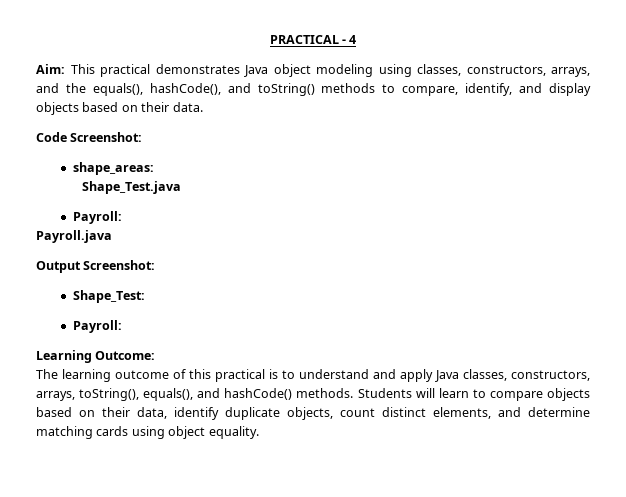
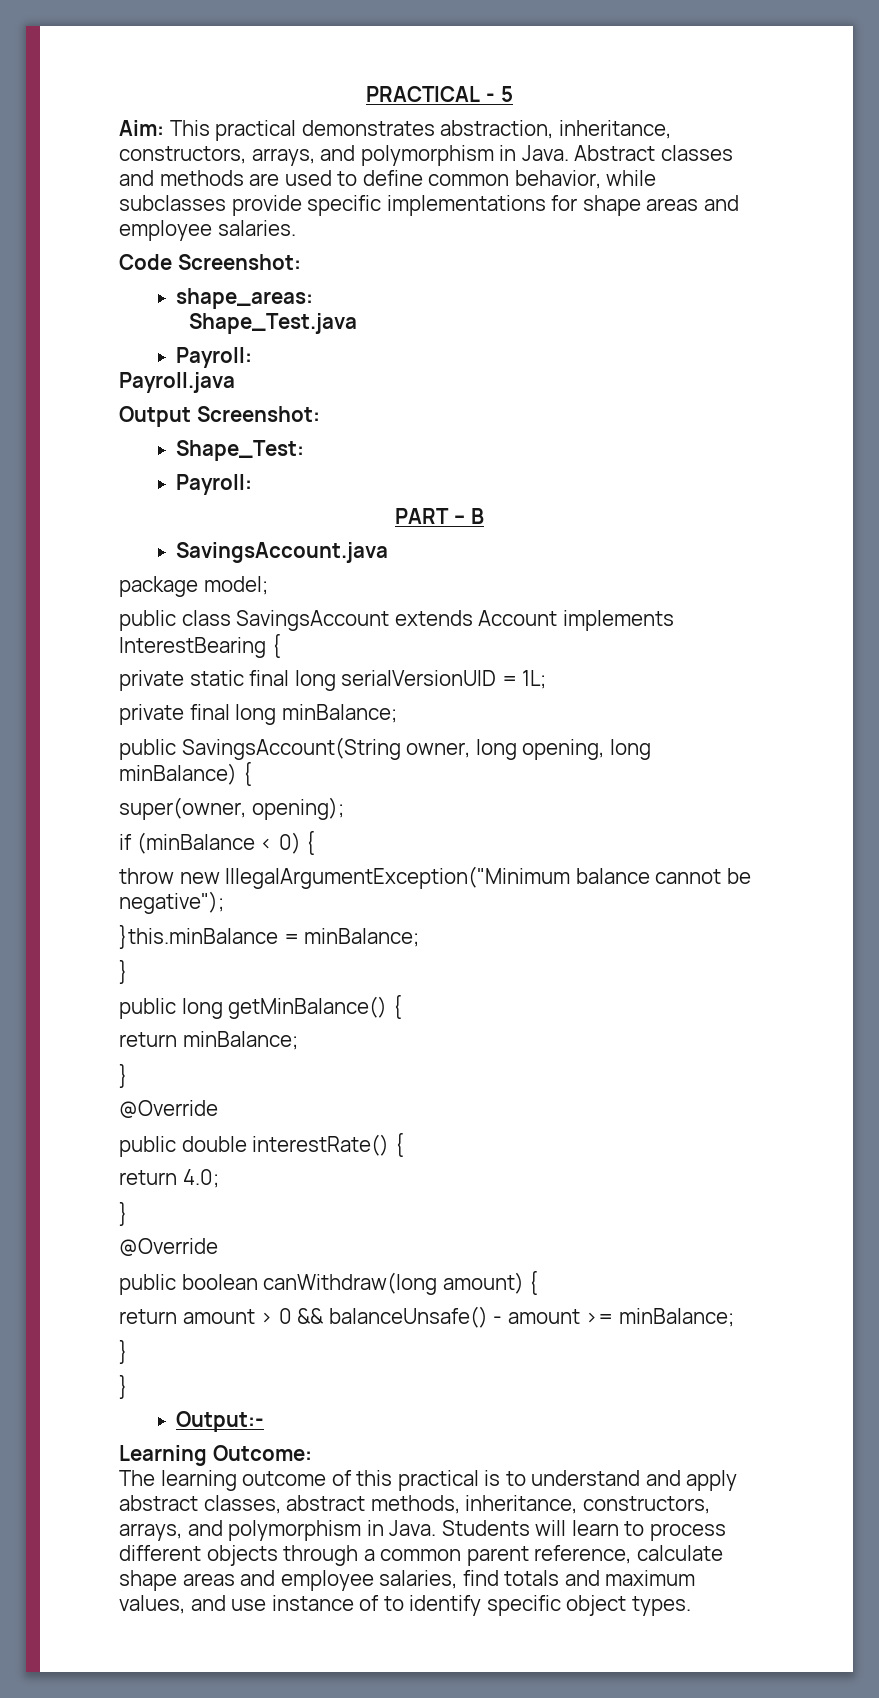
- PRACTICAL - 4
+ PRACTICAL - 5
- Aim: This practical demonstrates Java object modeling using classes, constructors, arrays, and the equals(), hashCode(), and toString() methods to compare, identify, and display objects based on their data.
+ Aim: This practical demonstrates abstraction, inheritance, constructors, arrays, and polymorphism in Java. Abstract classes and methods are used to define common behavior, while subclasses provide specific implementations for shape areas and employee salaries.
+ PART – B
+ SavingsAccount.java
+ package model;
+ public class SavingsAccount extends Account implements InterestBearing {
+ private static final long serialVersionUID = 1L;
+ private final long minBalance;
+ public SavingsAccount(String owner, long opening, long minBalance) {
+ super(owner, opening);
+ if (minBalance < 0) {
+ throw new IllegalArgumentException("Minimum balance cannot be negative");
+ }this.minBalance = minBalance;
+ }
+ public long getMinBalance() {
+ return minBalance;
+ }
+ @Override
+ public double interestRate() {
+ return 4.0;
+ }
+ @Override
+ public boolean canWithdraw(long amount) {
+ return amount > 0 && balanceUnsafe() - amount >= minBalance;
+ }
+ }
+ Output:-
- The learning outcome of this practical is to understand and apply Java classes, constructors, arrays, toString(), equals(), and hashCode() methods. Students will learn to compare objects based on their data, identify duplicate objects, count distinct elements, and determine matching cards using object equality.
+ The learning outcome of this practical is to understand and apply abstract classes, abstract methods, inheritance, constructors, arrays, and polymorphism in Java. Students will learn to process different objects through a common parent reference, calculate shape areas and employee salaries, find totals and maximum values, and use instance of to identify specific object types.

